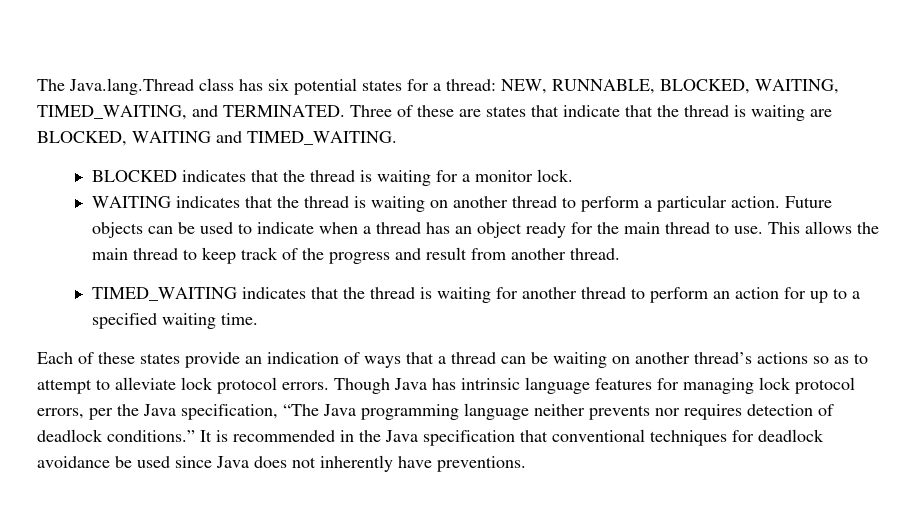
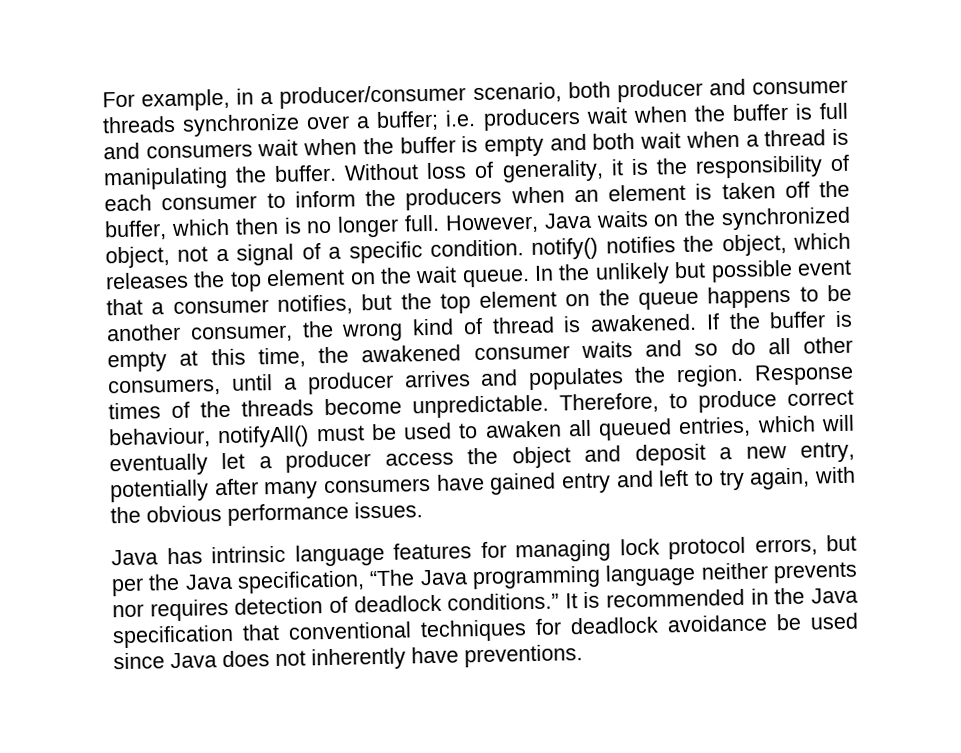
- The Java.lang.Thread class has six potential states for a thread: NEW, RUNNABLE, BLOCKED, WAITING, TIMED_WAITING, and TERMINATED. Three of these are states that indicate that the thread is waiting are BLOCKED, WAITING and TIMED_WAITING.
- BLOCKED indicates that the thread is waiting for a monitor lock.
- WAITING indicates that the thread is waiting on another thread to perform a particular action. Future objects can be used to indicate when a thread has an object ready for the main thread to use. This allows the main thread to keep track of the progress and result from another thread.
- TIMED_WAITING indicates that the thread is waiting for another thread to perform an action for up to a specified waiting time.
- Each of these states provide an indication of ways that a thread can be waiting on another thread’s actions so as to attempt to alleviate lock protocol errors. Though Java has intrinsic language features for managing lock protocol errors, per the Java specification, “The Java programming language neither prevents nor requires detection of deadlock conditions.”
+ For example, in a producer/consumer scenario, both producer and consumer threads synchronize over a buffer; i.e. producers wait when the buffer is full and consumers wait when the buffer is empty and both wait when a thread is manipulating the buffer. Without loss of generality, it is the responsibility of each consumer to inform the producers when an element is taken off the buffer, which then is no longer full. However, Java waits on the synchronized object, not a signal of a specific condition. notify() notifies the object, which releases the top element on the wait queue. In the unlikely but possible event that a consumer notifies, but the top element on the queue happens to be another consumer, the wrong kind of thread is awakened. If the buffer is empty at this time, the awakened consumer waits and so do all other consumers, until a producer arrives and populates the region. Response times of the threads become unpredictable. Therefore, to produce correct behaviour, notifyAll() must be used to awaken all queued entries, which will eventually let a producer access the object and deposit a new entry, potentially after many consumers have gained entry and left to try again, with the obvious performance issues.
+ Java has intrinsic language features for managing lock protocol errors, but per the Java specification, “The Java programming language neither prevents nor requires detection of deadlock conditions.”

